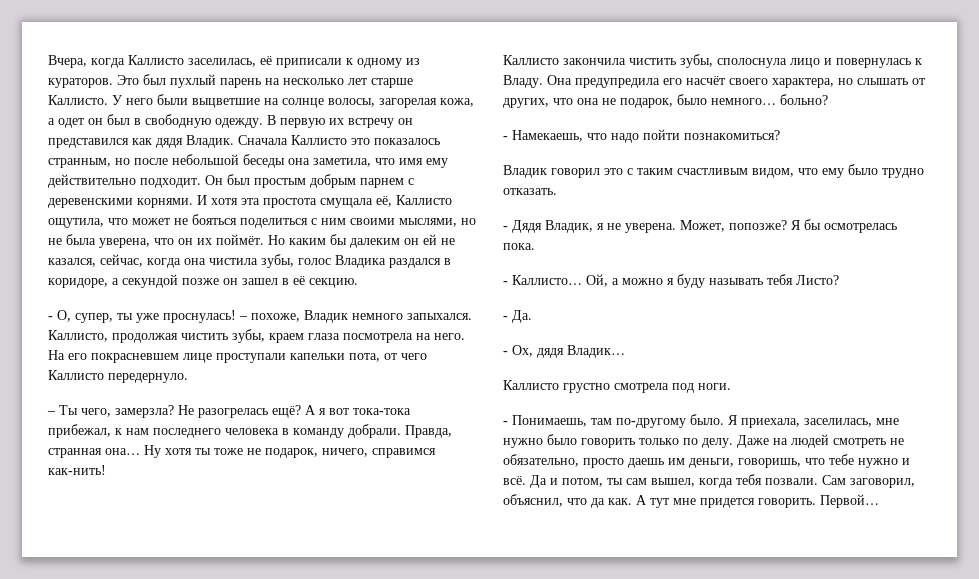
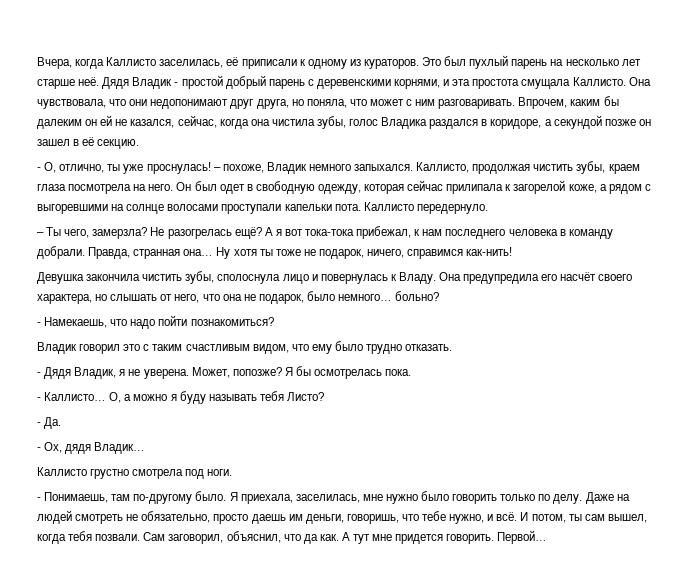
- Это был пухлый парень на несколько лет старше Каллисто. У него были выцветшие на солнце волосы, загорелая кожа, а одет он был в свободную одежду. В первую их встречу он представился как дядя Владик. Сначала Каллисто это показалось странным, но после небольшой беседы она заметила, что имя ему действительно подходит. Он был простым добрым парнем с деревенскими корнями. И хотя эта простота смущала её, Каллисто ощутила, что может не бояться поделиться с ним своими мыслями, но не была уверена, что он их поймёт. Но каким бы далеким он ей не казался, сейчас, когда она чистила зубы, голос Владика раздался в коридоре, а секундой позже он зашел в её секцию.
+ Это был пухлый парень на несколько лет старше неё. Дядя Владик - простой добрый парень с деревенскими корнями, и эта простота смущала Каллисто. Она чувствовала, что они недопонимают друг друга, но поняла, что может с ним разговаривать. Впрочем, каким бы далеким он ей не казался, сейчас, когда она чистила зубы, голос Владика раздался в коридоре, а секундой позже он зашел в её секцию.
- - О, супер, ты уже проснулась!
+ - О, отлично, ты уже проснулась!
- На его покрасневшем лице проступали капельки пота, от чего Каллисто передернуло.
+ Он был одет в свободную одежду, которая сейчас прилипала к загорелой коже, а рядом с выгоревшими на солнце волосами проступали капельки пота. Каллисто передернуло.
- Каллисто закончила чистить зубы, сполоснула лицо и повернулась к Владу.
+ Девушка закончила чистить зубы, сполоснула лицо и повернулась к Владу.
- Она предупредила его насчёт своего характера, но слышать от других, что она не подарок, было немного… больно?
+ Она предупредила его насчёт своего характера, но слышать от него, что она не подарок, было немного… больно?
- Ой, а можно я буду называть тебя Листо?
+ О, а можно я буду называть тебя Листо?
- Даже на людей смотреть не обязательно, просто даешь им деньги, говоришь, что тебе нужно и всё.
+ Даже на людей смотреть не обязательно, просто даешь им деньги, говоришь, что тебе нужно, и всё.
- Да и потом, ты сам вышел, когда тебя позвали.
+ И потом, ты сам вышел, когда тебя позвали.

